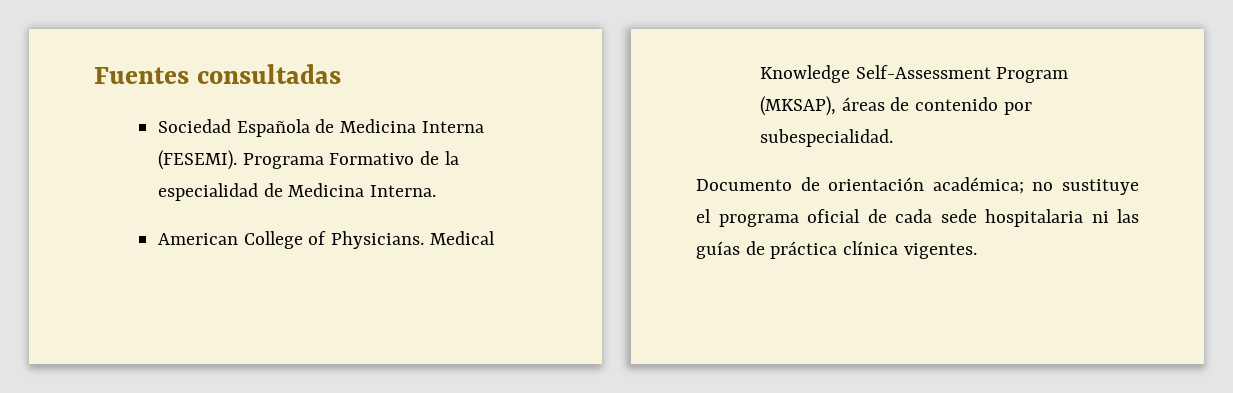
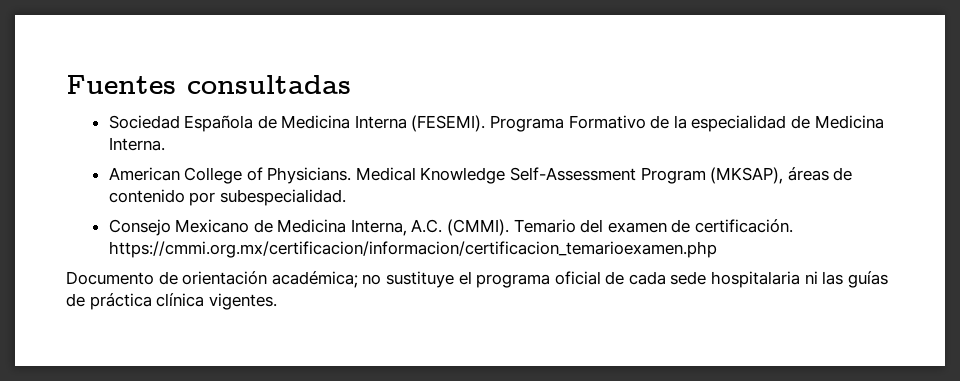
+ Consejo Mexicano de Medicina Interna, A.C. (CMMI). Temario del examen de certificación. https://cmmi.org.mx/certificacion/informacion/certificacion_temarioexamen.php

